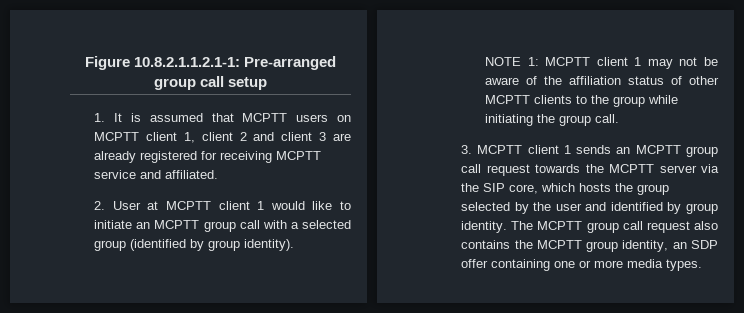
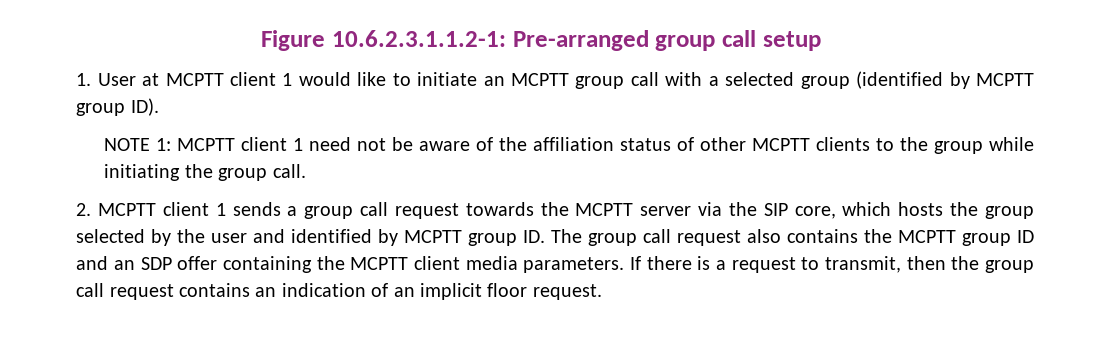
- Figure 10.8.2.1.1.2.1-1: Pre-arranged group call setup
+ Figure 10.6.2.3.1.1.2-1: Pre-arranged group call setup
- 1. It is assumed that MCPTT users on MCPTT client 1, client 2 and client 3 are already registered for receiving MCPTT service and affiliated.
- 2. User at MCPTT client 1 would like to initiate an MCPTT group call with a selected group (identified by group identity).
+ 1. User at MCPTT client 1 would like to initiate an MCPTT group call with a selected group (identified by MCPTT group ID).
- NOTE 1: MCPTT client 1 may not be aware of the affiliation status of other MCPTT clients to the group while initiating the group call.
+ NOTE 1: MCPTT client 1 need not be aware of the affiliation status of other MCPTT clients to the group while initiating the group call.
- 3. MCPTT client 1 sends an MCPTT group call request towards the MCPTT server via the SIP core, which hosts the group selected by the user and identified by group identity. The MCPTT group call request also contains the MCPTT group identity, an SDP offer containing one or more media types.
+ 2. MCPTT client 1 sends a group call request towards the MCPTT server via the SIP core, which hosts the group selected by the user and identified by MCPTT group ID. The group call request also contains the MCPTT group ID and an SDP offer containing the MCPTT client media parameters. If there is a request to transmit, then the group call request contains an indication of an implicit floor request.

